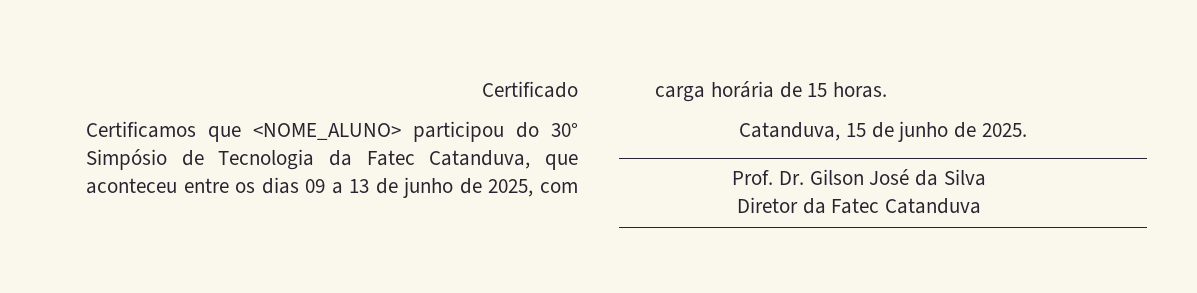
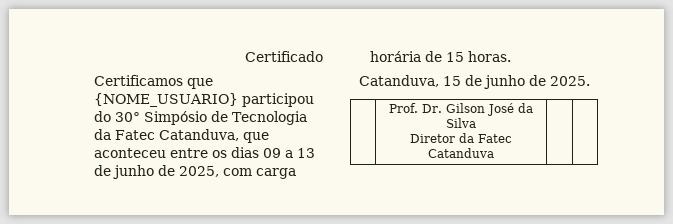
- Certificamos que <NOME_ALUNO> participou do 30° Simpósio de Tecnologia da Fatec Catanduva, que aconteceu entre os dias 09 a 13 de junho de 2025, com carga horária de 15 horas.
+ Certificamos que {NOME_USUARIO} participou do 30° Simpósio de Tecnologia da Fatec Catanduva, que aconteceu entre os dias 09 a 13 de junho de 2025, com carga horária de 15 horas.

